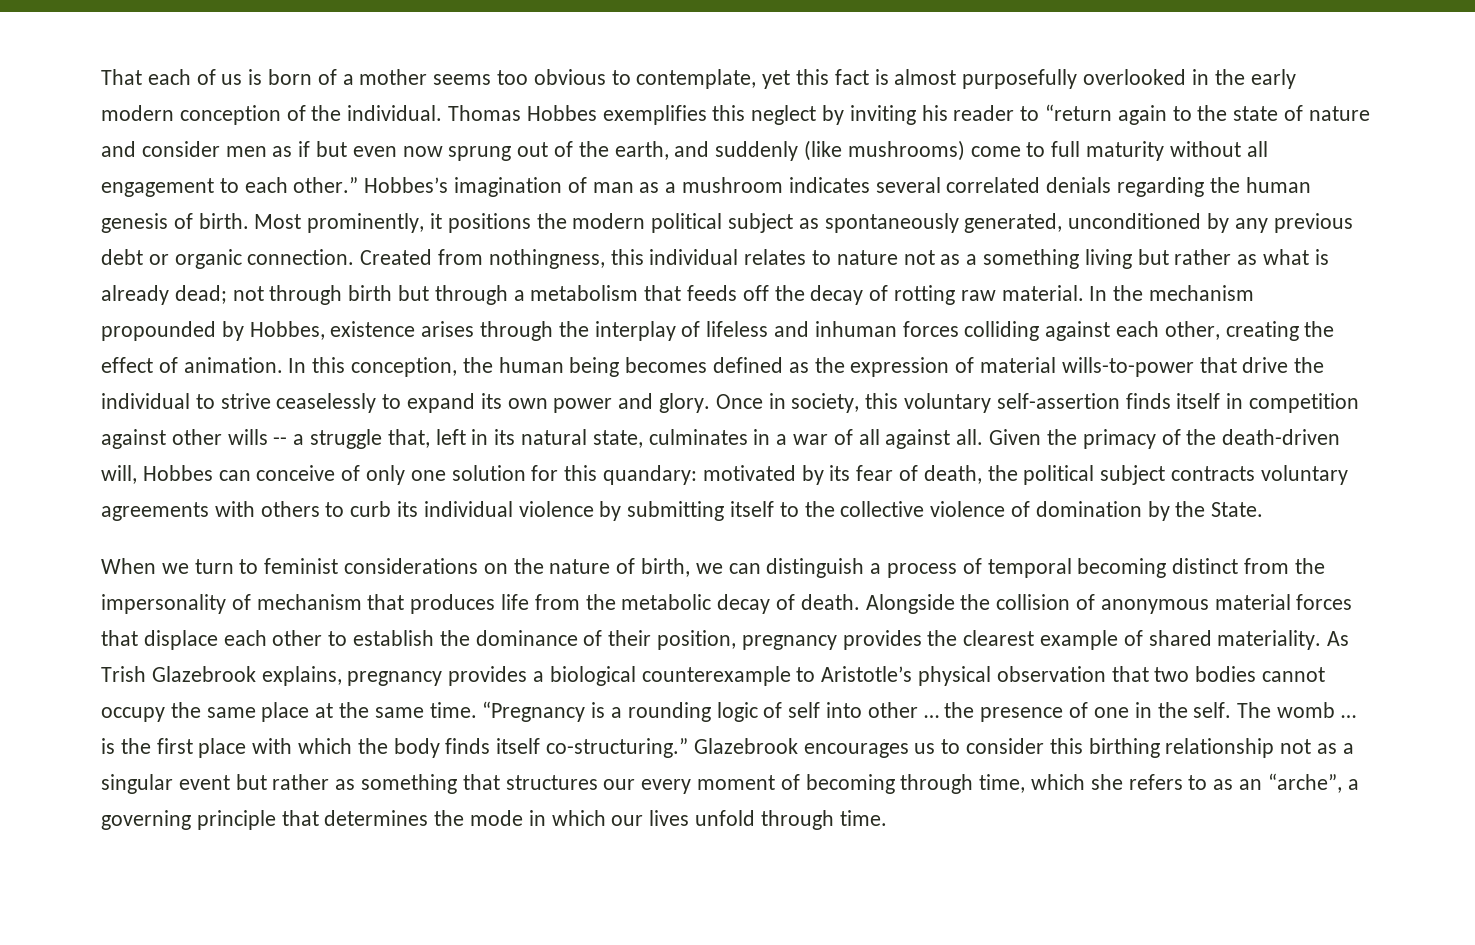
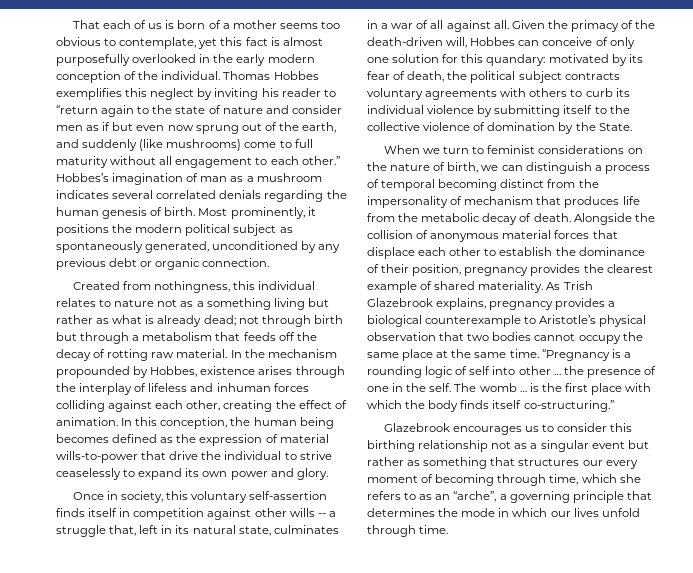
- Most prominently, it positions the modern political subject as spontaneously generated, unconditioned by any previous debt or organic connection. Created from nothingness, this individual relates to nature not as a something living but rather as what is already dead; not through birth but through a metabolism that feeds off the decay of rotting raw material.
+ Most prominently, it positions the modern political subject as spontaneously generated, unconditioned by any previous debt or organic connection.
+ Created from nothingness, this individual relates to nature not as a something living but rather as what is already dead; not through birth but through a metabolism that feeds off the decay of rotting raw material.
- In this conception, the human being becomes defined as the expression of material wills-to-power that drive the individual to strive ceaselessly to expand its own power and glory. Once in society, this voluntary self-assertion finds itself in competition against other wills -- a struggle that, left in its natural state, culminates in a war of all against all.
+ In this conception, the human being becomes defined as the expression of material wills-to-power that drive the individual to strive ceaselessly to expand its own power and glory.
+ Once in society, this voluntary self-assertion finds itself in competition against other wills -- a struggle that, left in its natural state, culminates in a war of all against all.
- The womb … is the first place with which the body finds itself co-structuring.” Glazebrook encourages us to consider this birthing relationship not as a singular event but rather as something that structures our every moment of becoming through time, which she refers to as an “arche”, a governing principle that determines the mode in which our lives unfold through time.
+ The womb … is the first place with which the body finds itself co-structuring.”
+ Glazebrook encourages us to consider this birthing relationship not as a singular event but rather as something that structures our every moment of becoming through time, which she refers to as an “arche”, a governing principle that determines the mode in which our lives unfold through time.

